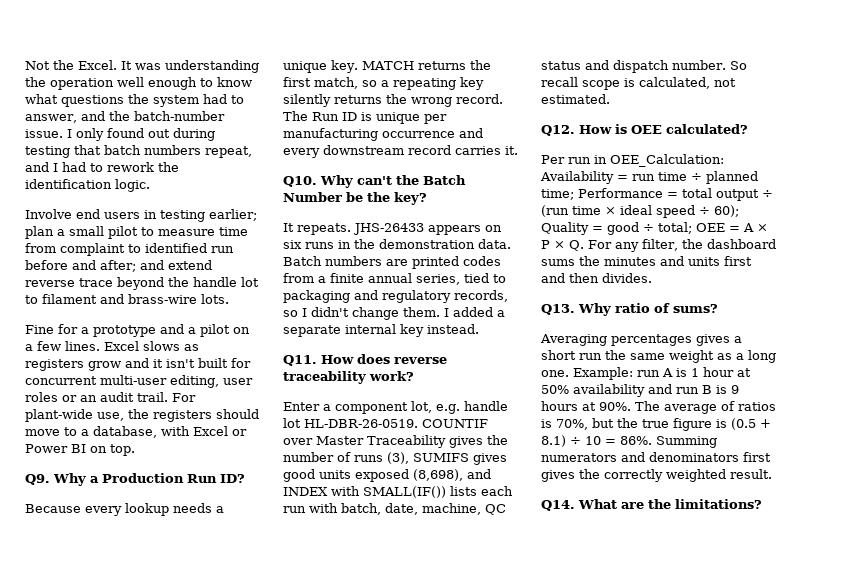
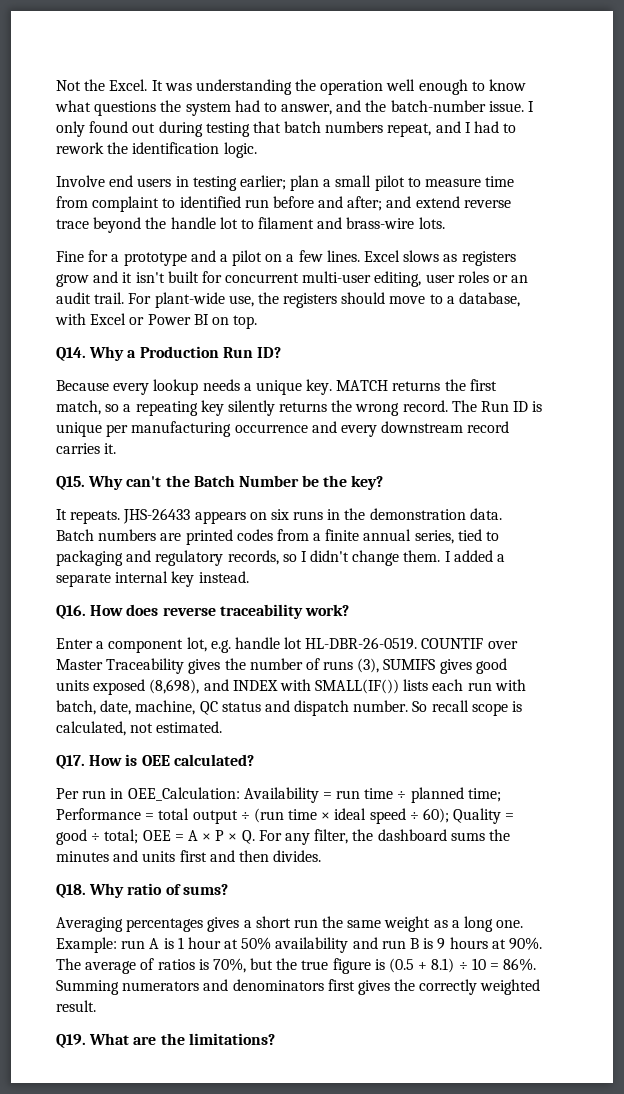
- Q9. Why a Production Run ID?
+ Q14. Why a Production Run ID?
- Q10. Why can't the Batch Number be the key?
+ Q15. Why can't the Batch Number be the key?
- Q11. How does reverse traceability work?
+ Q16. How does reverse traceability work?
- Q12. How is OEE calculated?
+ Q17. How is OEE calculated?
- Q13. Why ratio of sums?
+ Q18. Why ratio of sums?
- Q14. What are the limitations?
+ Q19. What are the limitations?

